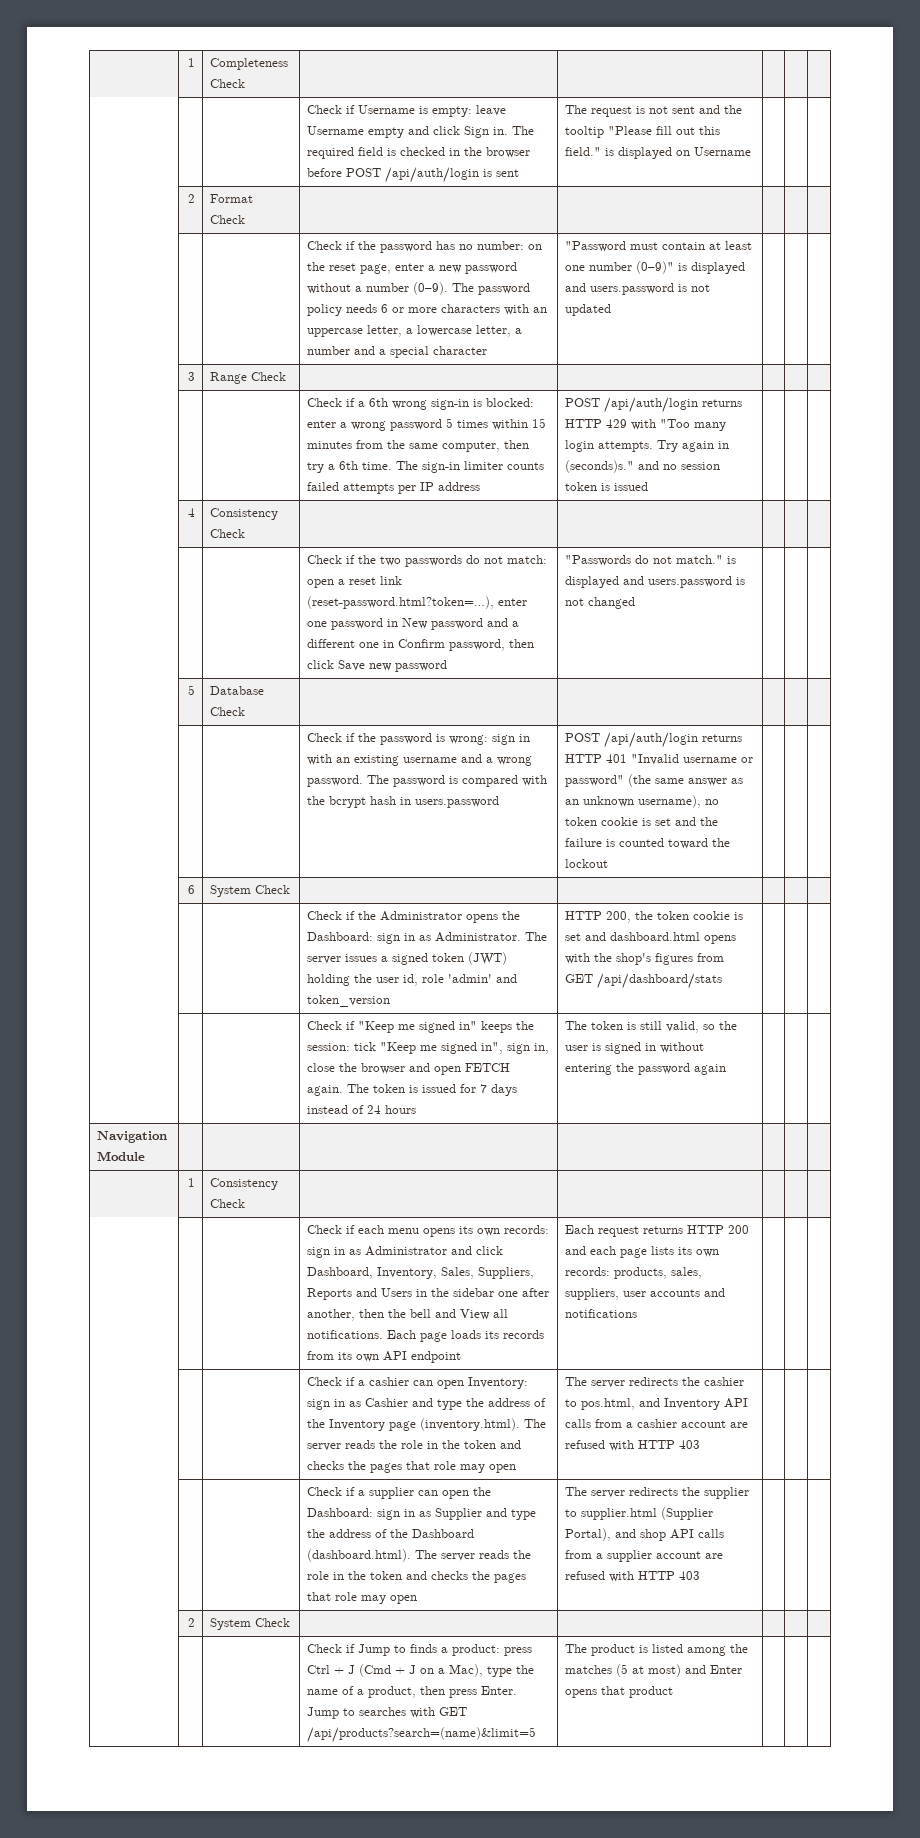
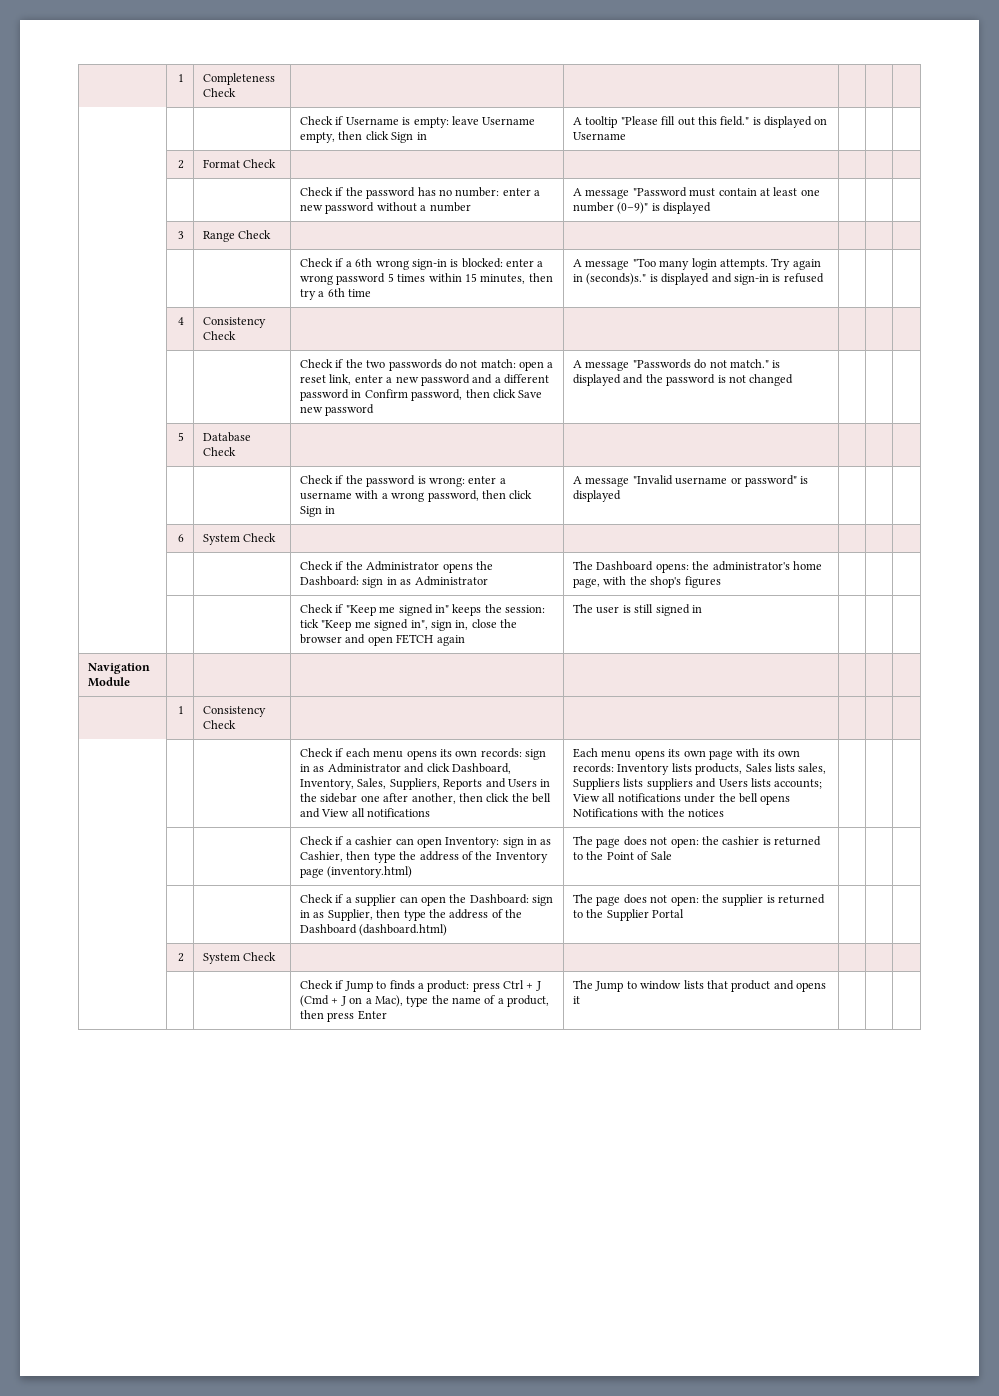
- Check if Username is empty: leave Username empty and click Sign in. The required field is checked in the browser before POST /api/auth/login is sent | The request is not sent and the tooltip "Please fill out this field." is displayed on Username
+ Check if Username is empty: leave Username empty, then click Sign in | A tooltip "Please fill out this field." is displayed on Username
- Check if the password has no number: on the reset page, enter a new password without a number (0–9). The password policy needs 6 or more characters with an uppercase letter, a lowercase letter, a number and a special character | "Password must contain at least one number (0–9)" is displayed and users.password is not updated
+ Check if the password has no number: enter a new password without a number | A message "Password must contain at least one number (0–9)" is displayed
- Check if a 6th wrong sign-in is blocked: enter a wrong password 5 times within 15 minutes from the same computer, then try a 6th time. The sign-in limiter counts failed attempts per IP address | POST /api/auth/login returns HTTP 429 with "Too many login attempts.
+ Check if a 6th wrong sign-in is blocked: enter a wrong password 5 times within 15 minutes, then try a 6th time | A message "Too many login attempts.
- Try again in (seconds)s." and no session token is issued
+ Try again in (seconds)s." is displayed and sign-in is refused
- Check if the two passwords do not match: open a reset link (reset-password.html?token=…), enter one password in New password and a different one in Confirm password, then click Save new password
+ Check if the two passwords do not match: open a reset link, enter a new password and a different password in Confirm password, then click Save new password
- "Passwords do not match." is displayed and users.password is not changed
+ A message "Passwords do not match." is displayed and the password is not changed
- Check if the password is wrong: sign in with an existing username and a wrong password. The password is compared with the bcrypt hash in users.password | POST /api/auth/login returns HTTP 401 "Invalid username or password" (the same answer as an unknown username), no token cookie is set and the failure is counted toward the lockout
+ Check if the password is wrong: enter a username with a wrong password, then click Sign in | A message "Invalid username or password" is displayed
- Check if the Administrator opens the Dashboard: sign in as Administrator. The server issues a signed token (JWT) holding the user id, role 'admin' and token_version | HTTP 200, the token cookie is set and dashboard.html opens with the shop's figures from GET /api/dashboard/stats
+ Check if the Administrator opens the Dashboard: sign in as Administrator | The Dashboard opens: the administrator's home page, with the shop's figures
- Check if "Keep me signed in" keeps the session: tick "Keep me signed in", sign in, close the browser and open FETCH again. The token is issued for 7 days instead of 24 hours | The token is still valid, so the user is signed in without entering the password again
+ Check if "Keep me signed in" keeps the session: tick "Keep me signed in", sign in, close the browser and open FETCH again | The user is still signed in
- Check if each menu opens its own records: sign in as Administrator and click Dashboard, Inventory, Sales, Suppliers, Reports and Users in the sidebar one after another, then the bell and View all notifications. Each page loads its records from its own API endpoint | Each request returns HTTP 200 and each page lists its own records: products, sales, suppliers, user accounts and notifications
+ Check if each menu opens its own records: sign in as Administrator and click Dashboard, Inventory, Sales, Suppliers, Reports and Users in the sidebar one after another, then click the bell and View all notifications | Each menu opens its own page with its own records: Inventory lists products, Sales lists sales, Suppliers lists suppliers and Users lists accounts; View all notifications under the bell opens Notifications with the notices
- Check if a cashier can open Inventory: sign in as Cashier and type the address of the Inventory page (inventory.html). The server reads the role in the token and checks the pages that role may open | The server redirects the cashier to pos.html, and Inventory API calls from a cashier account are refused with HTTP 403
+ Check if a cashier can open Inventory: sign in as Cashier, then type the address of the Inventory page (inventory.html) | The page does not open: the cashier is returned to the Point of Sale
- Check if a supplier can open the Dashboard: sign in as Supplier and type the address of the Dashboard (dashboard.html). The server reads the role in the token and checks the pages that role may open | The server redirects the supplier to supplier.html (Supplier Portal), and shop API calls from a supplier account are refused with HTTP 403
+ Check if a supplier can open the Dashboard: sign in as Supplier, then type the address of the Dashboard (dashboard.html) | The page does not open: the supplier is returned to the Supplier Portal
- Check if Jump to finds a product: press Ctrl + J (Cmd + J on a Mac), type the name of a product, then press Enter. Jump to searches with GET /api/products?search=(name)&limit=5 | The product is listed among the matches (5 at most) and Enter opens that product
+ Check if Jump to finds a product: press Ctrl + J (Cmd + J on a Mac), type the name of a product, then press Enter | The Jump to window lists that product and opens it

